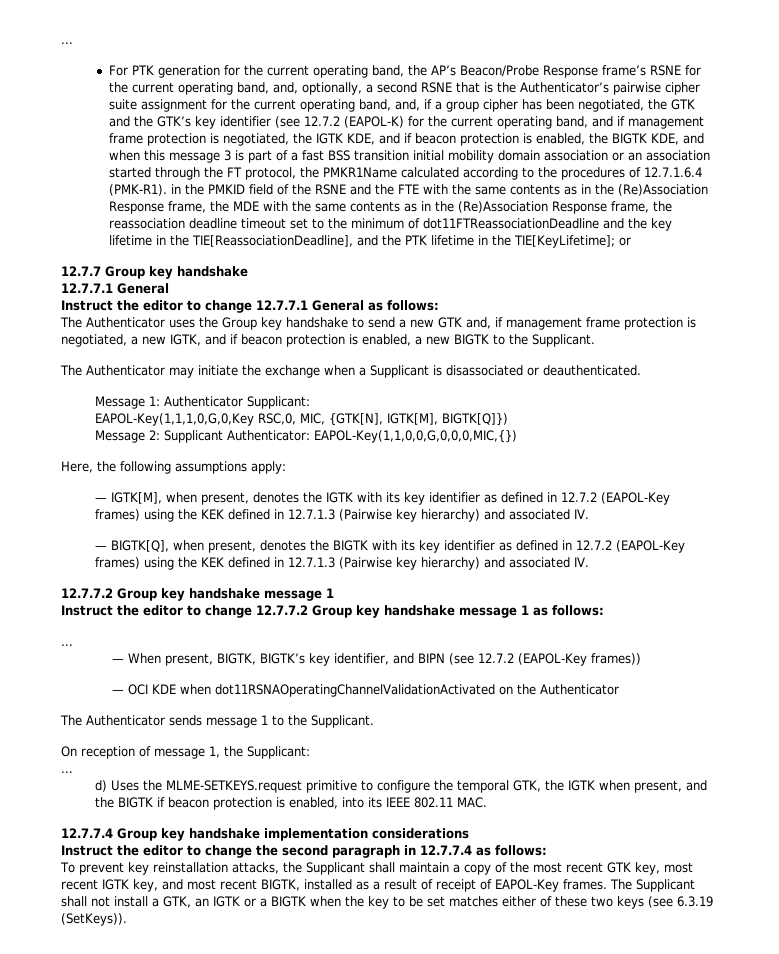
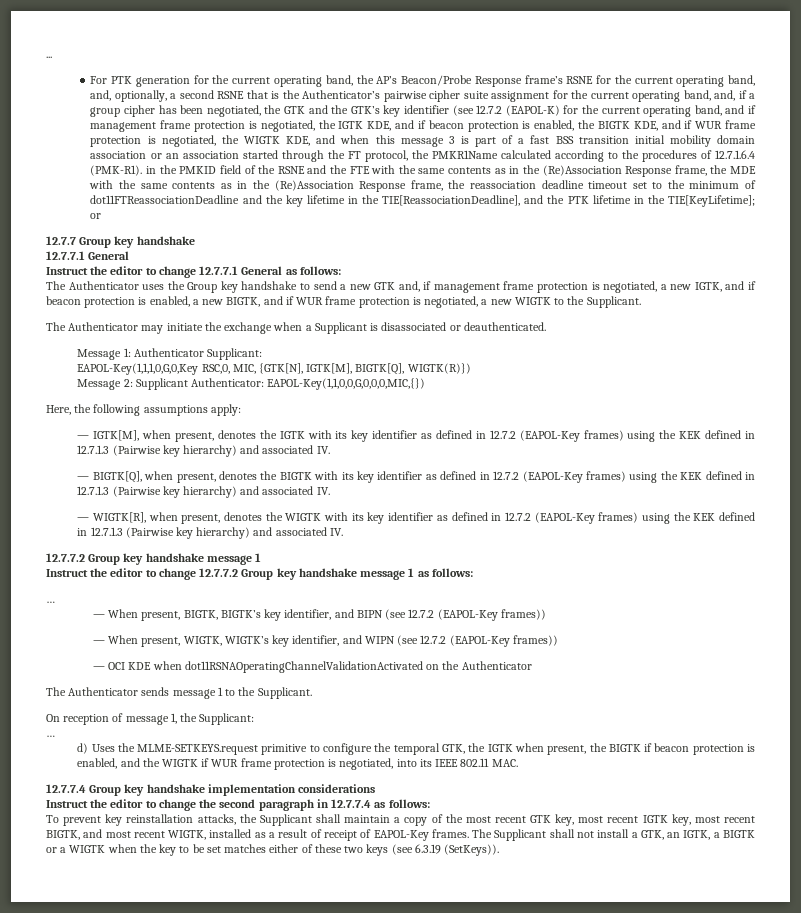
- For PTK generation for the current operating band, the AP’s Beacon/Probe Response frame’s RSNE for the current operating band, and, optionally, a second RSNE that is the Authenticator’s pairwise cipher suite assignment for the current operating band, and, if a group cipher has been negotiated, the GTK and the GTK’s key identifier (see 12.7.2 (EAPOL-K) for the current operating band, and if management frame protection is negotiated, the IGTK KDE, and if beacon protection is enabled, the BIGTK KDE, and when this message 3 is part of a fast BSS transition initial mobility domain association or an association started through the FT protocol, the PMKR1Name calculated according to the procedures of 12.7.1.6.4 (PMK-R1). in the PMKID field of the RSNE and the FTE with the same contents as in the (Re)Association Response frame, the MDE with the same contents as in the (Re)Association Response frame, the reassociation deadline timeout set to the minimum of dot11FTReassociationDeadline and the key lifetime in the TIE[ReassociationDeadline], and the PTK lifetime in the TIE[KeyLifetime];
+ For PTK generation for the current operating band, the AP’s Beacon/Probe Response frame’s RSNE for the current operating band, and, optionally, a second RSNE that is the Authenticator’s pairwise cipher suite assignment for the current operating band, and, if a group cipher has been negotiated, the GTK and the GTK’s key identifier (see 12.7.2 (EAPOL-K) for the current operating band, and if management frame protection is negotiated, the IGTK KDE, and if beacon protection is enabled, the BIGTK KDE, and if WUR frame protection is negotiated, the WIGTK KDE, and when this message 3 is part of a fast BSS transition initial mobility domain association or an association started through the FT protocol, the PMKR1Name calculated according to the procedures of 12.7.1.6.4 (PMK-R1). in the PMKID field of the RSNE and the FTE with the same contents as in the (Re)Association Response frame, the MDE with the same contents as in the (Re)Association Response frame, the reassociation deadline timeout set to the minimum of dot11FTReassociationDeadline and the key lifetime in the TIE[ReassociationDeadline], and the PTK lifetime in the TIE[KeyLifetime];
- The Authenticator uses the Group key handshake to send a new GTK and, if management frame protection is negotiated, a new IGTK, and if beacon protection is enabled, a new BIGTK to the Supplicant.
+ The Authenticator uses the Group key handshake to send a new GTK and, if management frame protection is negotiated, a new IGTK, and if beacon protection is enabled, a new BIGTK, and if WUR frame protection is negotiated, a new WIGTK to the Supplicant.
- EAPOL-Key(1,1,1,0,G,0,Key RSC,0, MIC, {GTK[N], IGTK[M], BIGTK[Q]})
+ EAPOL-Key(1,1,1,0,G,0,Key RSC,0, MIC, {GTK[N], IGTK[M], BIGTK[Q], WIGTK(R)})
+ — WIGTK[R], when present, denotes the WIGTK with its key identifier as defined in 12.7.2 (EAPOL-Key frames) using the KEK defined in 12.7.1.3 (Pairwise key hierarchy) and associated IV.
+ — When present, WIGTK, WIGTK’s key identifier, and WIPN (see 12.7.2 (EAPOL-Key frames))
- d) Uses the MLME-SETKEYS.request primitive to configure the temporal GTK, the IGTK when present, and the BIGTK if beacon protection is enabled, into its IEEE 802.11 MAC.
+ d) Uses the MLME-SETKEYS.request primitive to configure the temporal GTK, the IGTK when present, the BIGTK if beacon protection is enabled, and the WIGTK if WUR frame protection is negotiated, into its IEEE 802.11 MAC.
- To prevent key reinstallation attacks, the Supplicant shall maintain a copy of the most recent GTK key, most recent IGTK key, and most recent BIGTK, installed as a result of receipt of EAPOL-Key frames.
+ To prevent key reinstallation attacks, the Supplicant shall maintain a copy of the most recent GTK key, most recent IGTK key, most recent BIGTK, and most recent WIGTK, installed as a result of receipt of EAPOL-Key frames.
- The Supplicant shall not install a GTK, an IGTK or a BIGTK when the key to be set matches either of these two keys (see 6.3.19 (SetKeys)).
+ The Supplicant shall not install a GTK, an IGTK, a BIGTK or a WIGTK when the key to be set matches either of these two keys (see 6.3.19 (SetKeys)).

